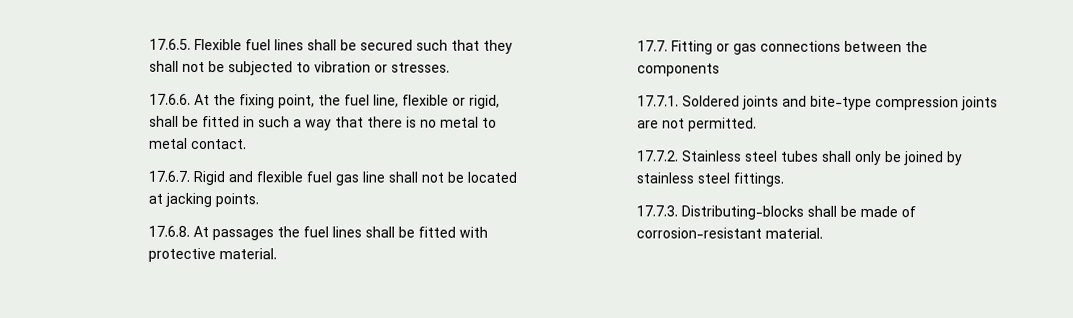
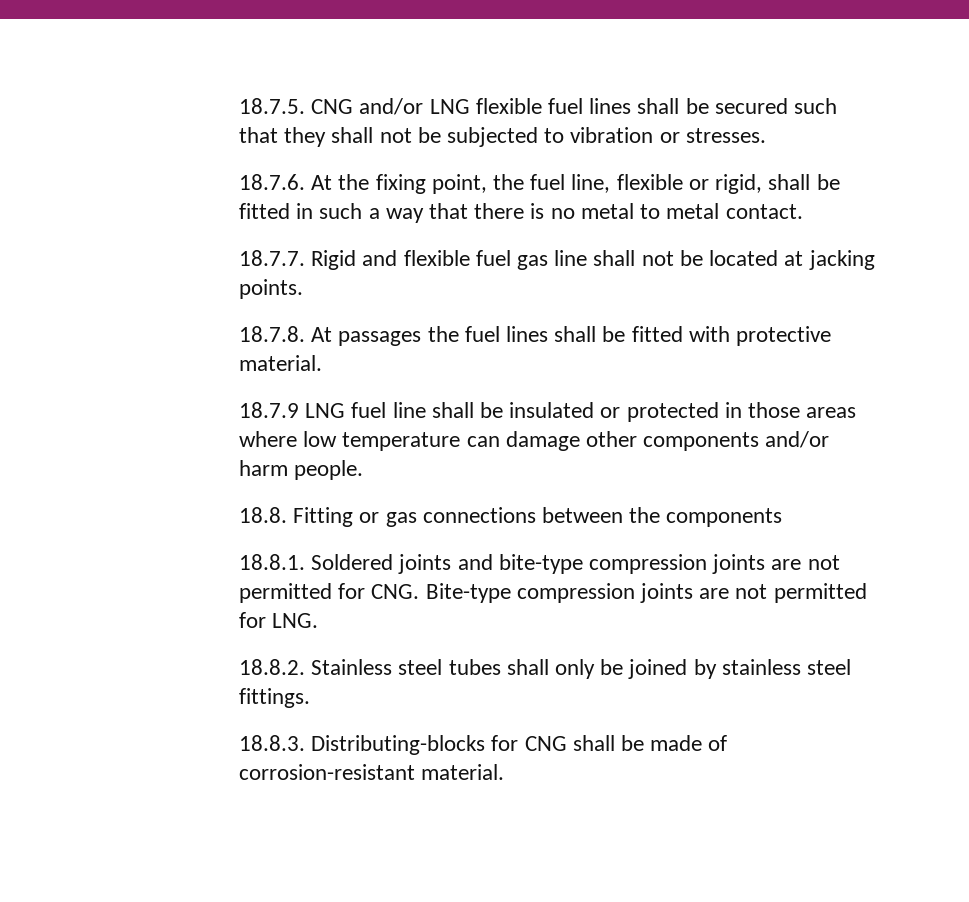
- 17.6.5. Flexible fuel lines shall be secured such that they shall not be subjected to vibration or stresses.
+ 18.7.5. CNG and/or LNG flexible fuel lines shall be secured such that they shall not be subjected to vibration or stresses.
- 17.6.6. At the fixing point, the fuel line, flexible or rigid, shall be fitted in such a way that there is no metal to metal contact.
+ 18.7.6. At the fixing point, the fuel line, flexible or rigid, shall be fitted in such a way that there is no metal to metal contact.
- 17.6.7. Rigid and flexible fuel gas line shall not be located at jacking points.
+ 18.7.7. Rigid and flexible fuel gas line shall not be located at jacking points.
- 17.6.8. At passages the fuel lines shall be fitted with protective material.
+ 18.7.8. At passages the fuel lines shall be fitted with protective material.
- 17.7. Fitting or gas connections between the components
+ 18.7.9 LNG fuel line shall be insulated or protected in those areas where low temperature can damage other components and/or harm people.
+ 18.8. Fitting or gas connections between the components
- 17.7.1. Soldered joints and bite-type compression joints are not permitted.
- 17.7.2. Stainless steel tubes shall only be joined by stainless steel fittings.
+ 18.8.1. Soldered joints and bite-type compression joints are not permitted for CNG. Bite-type compression joints are not permitted for LNG.
+ 18.8.2. Stainless steel tubes shall only be joined by stainless steel fittings.
- 17.7.3. Distributing-blocks shall be made of corrosion-resistant material.
+ 18.8.3. Distributing-blocks for CNG shall be made of corrosion-resistant material.

